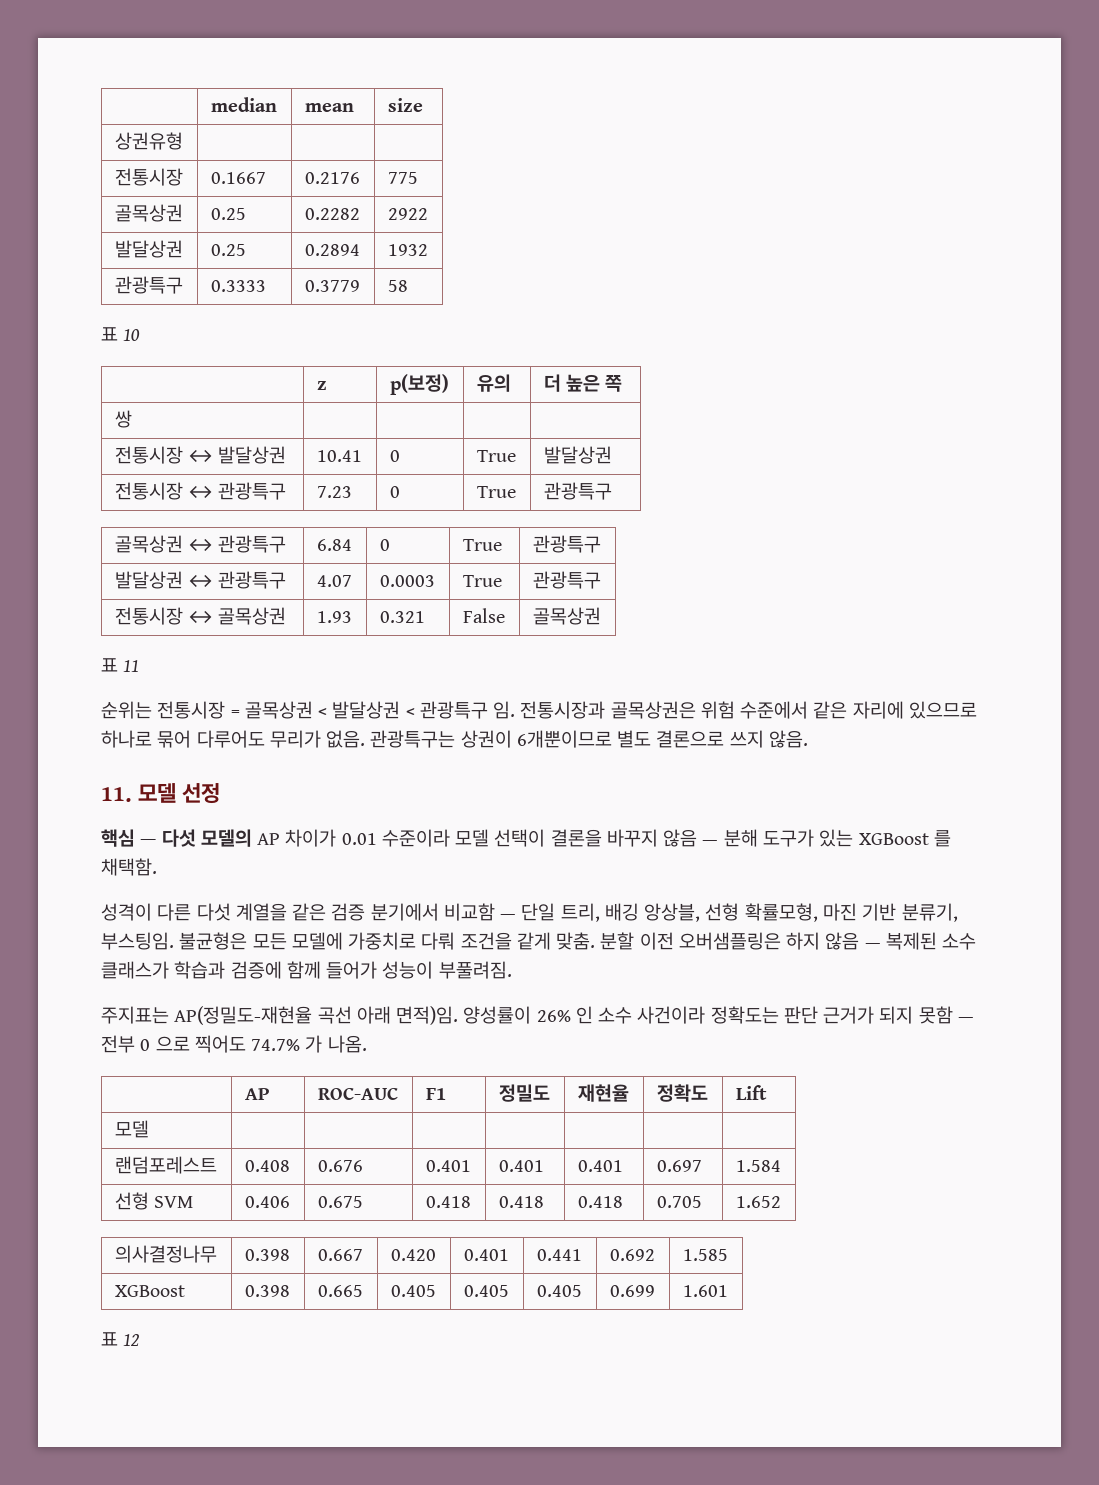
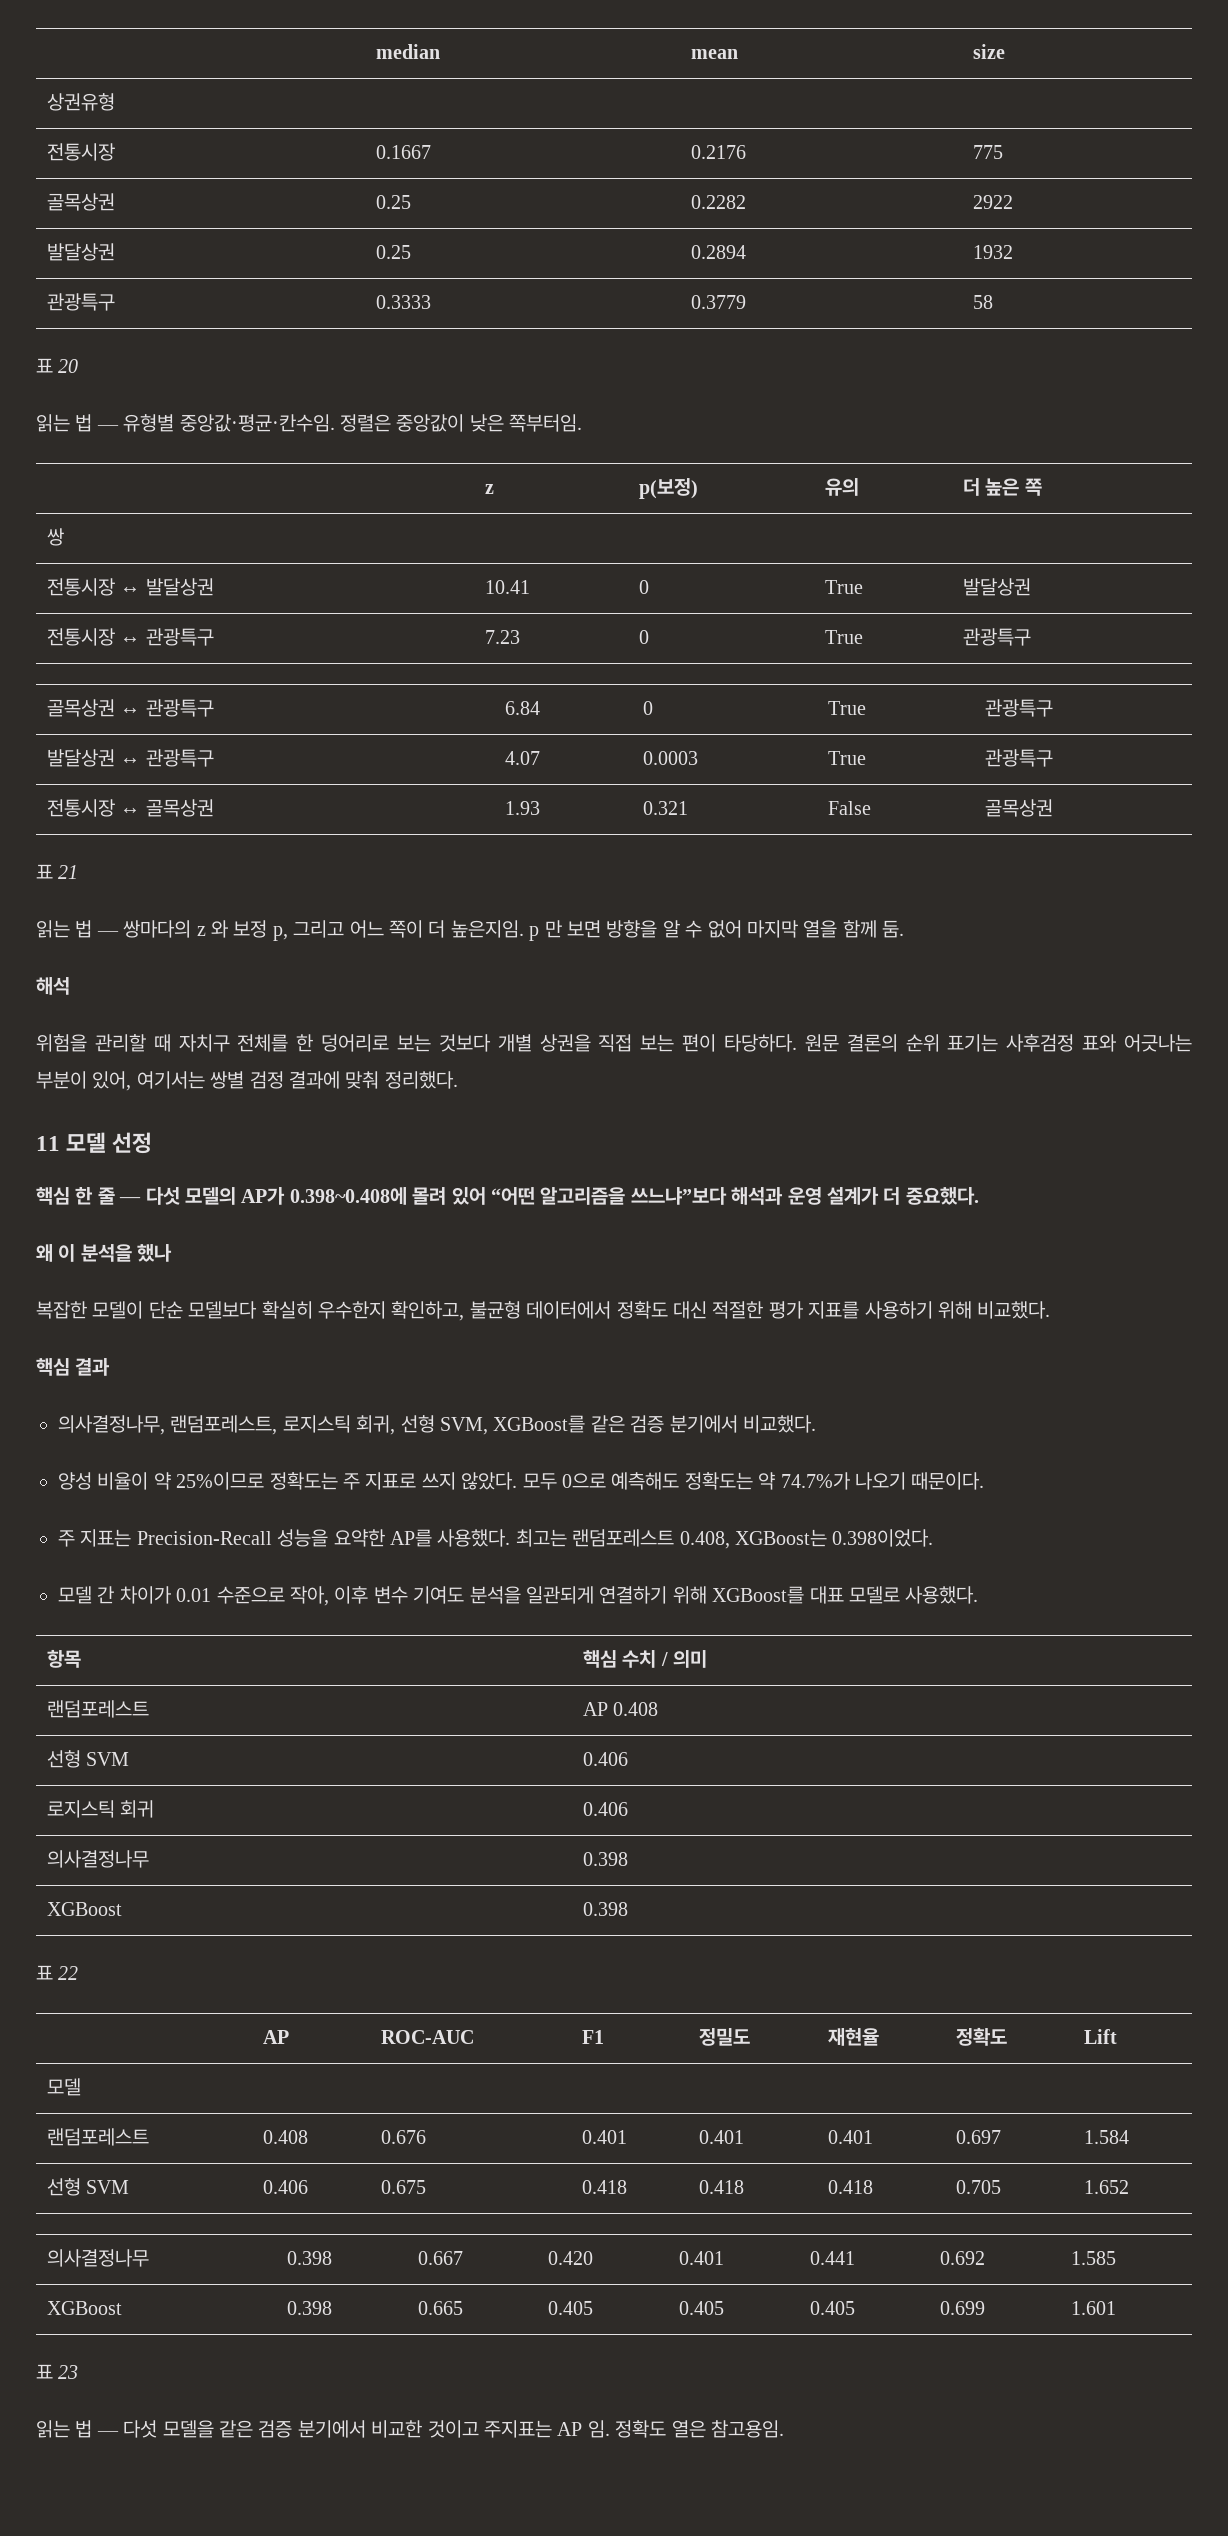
- 표 10
+ 표 20
+ 읽는 법 — 유형별 중앙값·평균·칸수임. 정렬은 중앙값이 낮은 쪽부터임.
- 표 11
- 순위는 전통시장 = 골목상권 < 발달상권 < 관광특구 임. 전통시장과 골목상권은 위험 수준에서 같은 자리에 있으므로 하나로 묶어 다루어도 무리가 없음. 관광특구는 상권이 6개뿐이므로 별도 결론으로 쓰지 않음.
- 11. 모델 선정
+ 표 21
+ 읽는 법 — 쌍마다의 z 와 보정 p, 그리고 어느 쪽이 더 높은지임. p 만 보면 방향을 알 수 없어 마지막 열을 함께 둠.
+ 해석
+ 위험을 관리할 때 자치구 전체를 한 덩어리로 보는 것보다 개별 상권을 직접 보는 편이 타당하다. 원문 결론의 순위 표기는 사후검정 표와 어긋나는 부분이 있어, 여기서는 쌍별 검정 결과에 맞춰 정리했다.
+ 11 모델 선정
- 핵심 — 다섯 모델의 AP 차이가 0.01 수준이라 모델 선택이 결론을 바꾸지 않음 — 분해 도구가 있는 XGBoost 를 채택함.
- 성격이 다른 다섯 계열을 같은 검증 분기에서 비교함 — 단일 트리, 배깅 앙상블, 선형 확률모형, 마진 기반 분류기, 부스팅임. 불균형은 모든 모델에 가중치로 다뤄 조건을 같게 맞춤. 분할 이전 오버샘플링은 하지 않음 — 복제된 소수 클래스가 학습과 검증에 함께 들어가 성능이 부풀려짐.
- 주지표는 AP(정밀도-재현율 곡선 아래 면적)임. 양성률이 26% 인 소수 사건이라 정확도는 판단 근거가 되지 못함 — 전부 0 으로 찍어도 74.7% 가 나옴.
+ 핵심 한 줄 — 다섯 모델의 AP가 0.398~0.408에 몰려 있어 “어떤 알고리즘을 쓰느냐”보다 해석과 운영 설계가 더 중요했다.
+ 왜 이 분석을 했나
+ 복잡한 모델이 단순 모델보다 확실히 우수한지 확인하고, 불균형 데이터에서 정확도 대신 적절한 평가 지표를 사용하기 위해 비교했다.
+ 핵심 결과
+ 의사결정나무, 랜덤포레스트, 로지스틱 회귀, 선형 SVM, XGBoost를 같은 검증 분기에서 비교했다.
+ 양성 비율이 약 25%이므로 정확도는 주 지표로 쓰지 않았다. 모두 0으로 예측해도 정확도는 약 74.7%가 나오기 때문이다.
+ 주 지표는 Precision-Recall 성능을 요약한 AP를 사용했다. 최고는 랜덤포레스트 0.408, XGBoost는 0.398이었다.
+ 모델 간 차이가 0.01 수준으로 작아, 이후 변수 기여도 분석을 일관되게 연결하기 위해 XGBoost를 대표 모델로 사용했다.
+ 항목 | 핵심 수치 / 의미
+ 랜덤포레스트 | AP 0.408
+ 선형 SVM | 0.406
+ 로지스틱 회귀 | 0.406
+ 의사결정나무 | 0.398
+ XGBoost | 0.398
+ 표 22
- 표 12
+ 표 23
+ 읽는 법 — 다섯 모델을 같은 검증 분기에서 비교한 것이고 주지표는 AP 임. 정확도 열은 참고용임.

